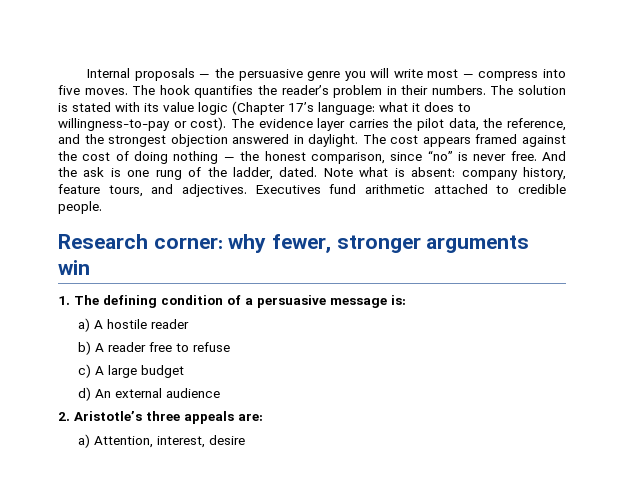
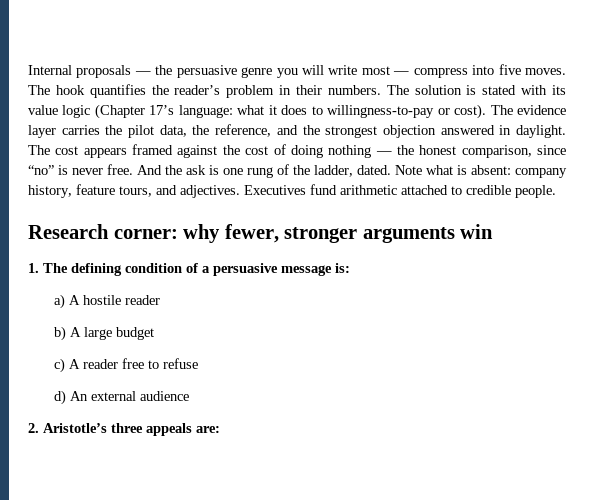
- b) A reader free to refuse
+ b) A large budget
+ c) A reader free to refuse
- c) A large budget
- a) Attention, interest, desire

